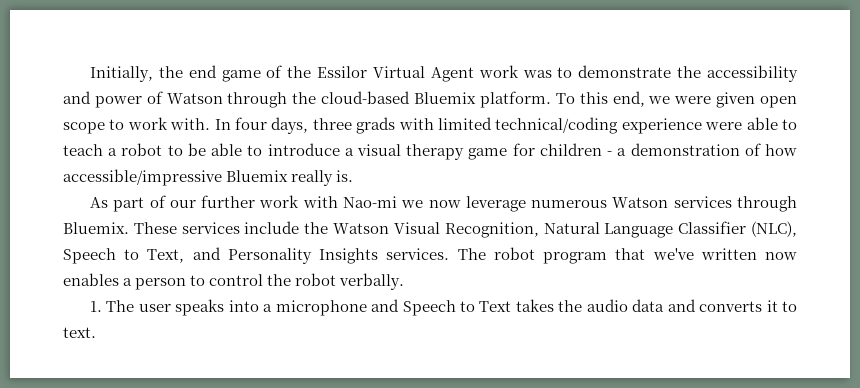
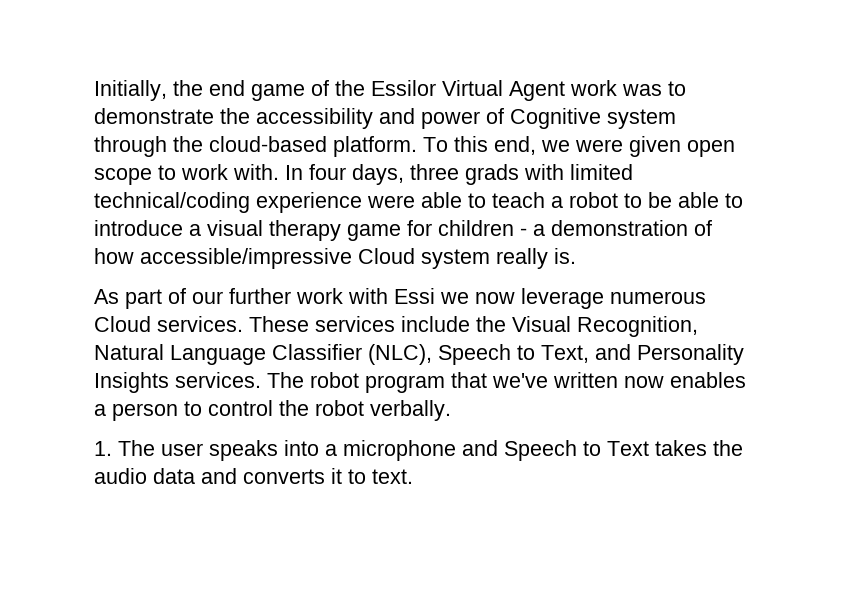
- Initially, the end game of the Essilor Virtual Agent work was to demonstrate the accessibility and power of Watson through the cloud-based Bluemix platform.
+ Initially, the end game of the Essilor Virtual Agent work was to demonstrate the accessibility and power of Cognitive system through the cloud-based platform.
- In four days, three grads with limited technical/coding experience were able to teach a robot to be able to introduce a visual therapy game for children - a demonstration of how accessible/impressive Bluemix really is.
+ In four days, three grads with limited technical/coding experience were able to teach a robot to be able to introduce a visual therapy game for children - a demonstration of how accessible/impressive Cloud system really is.
- As part of our further work with Nao-mi we now leverage numerous Watson services through Bluemix.
+ As part of our further work with Essi we now leverage numerous Cloud services.
- These services include the Watson Visual Recognition, Natural Language Classifier (NLC), Speech to Text, and Personality Insights services.
+ These services include the Visual Recognition, Natural Language Classifier (NLC), Speech to Text, and Personality Insights services.

